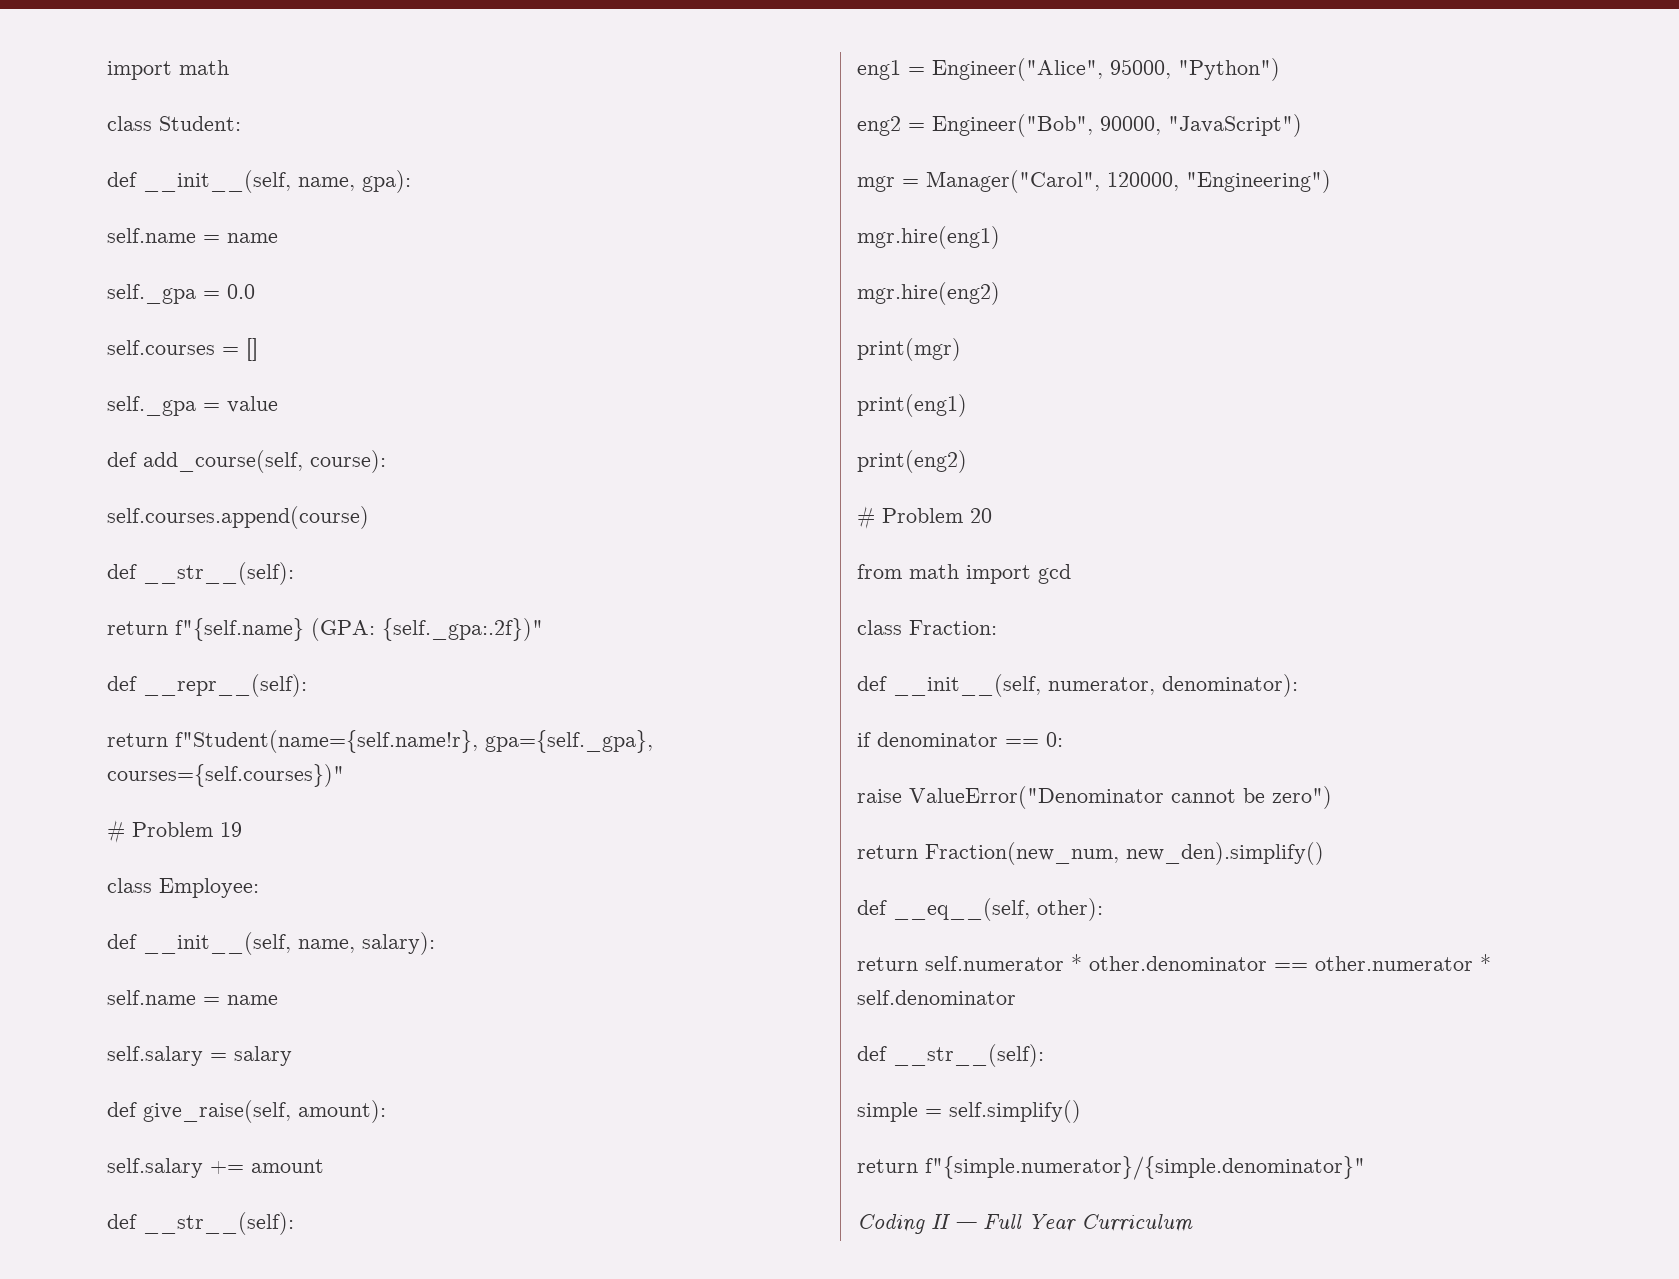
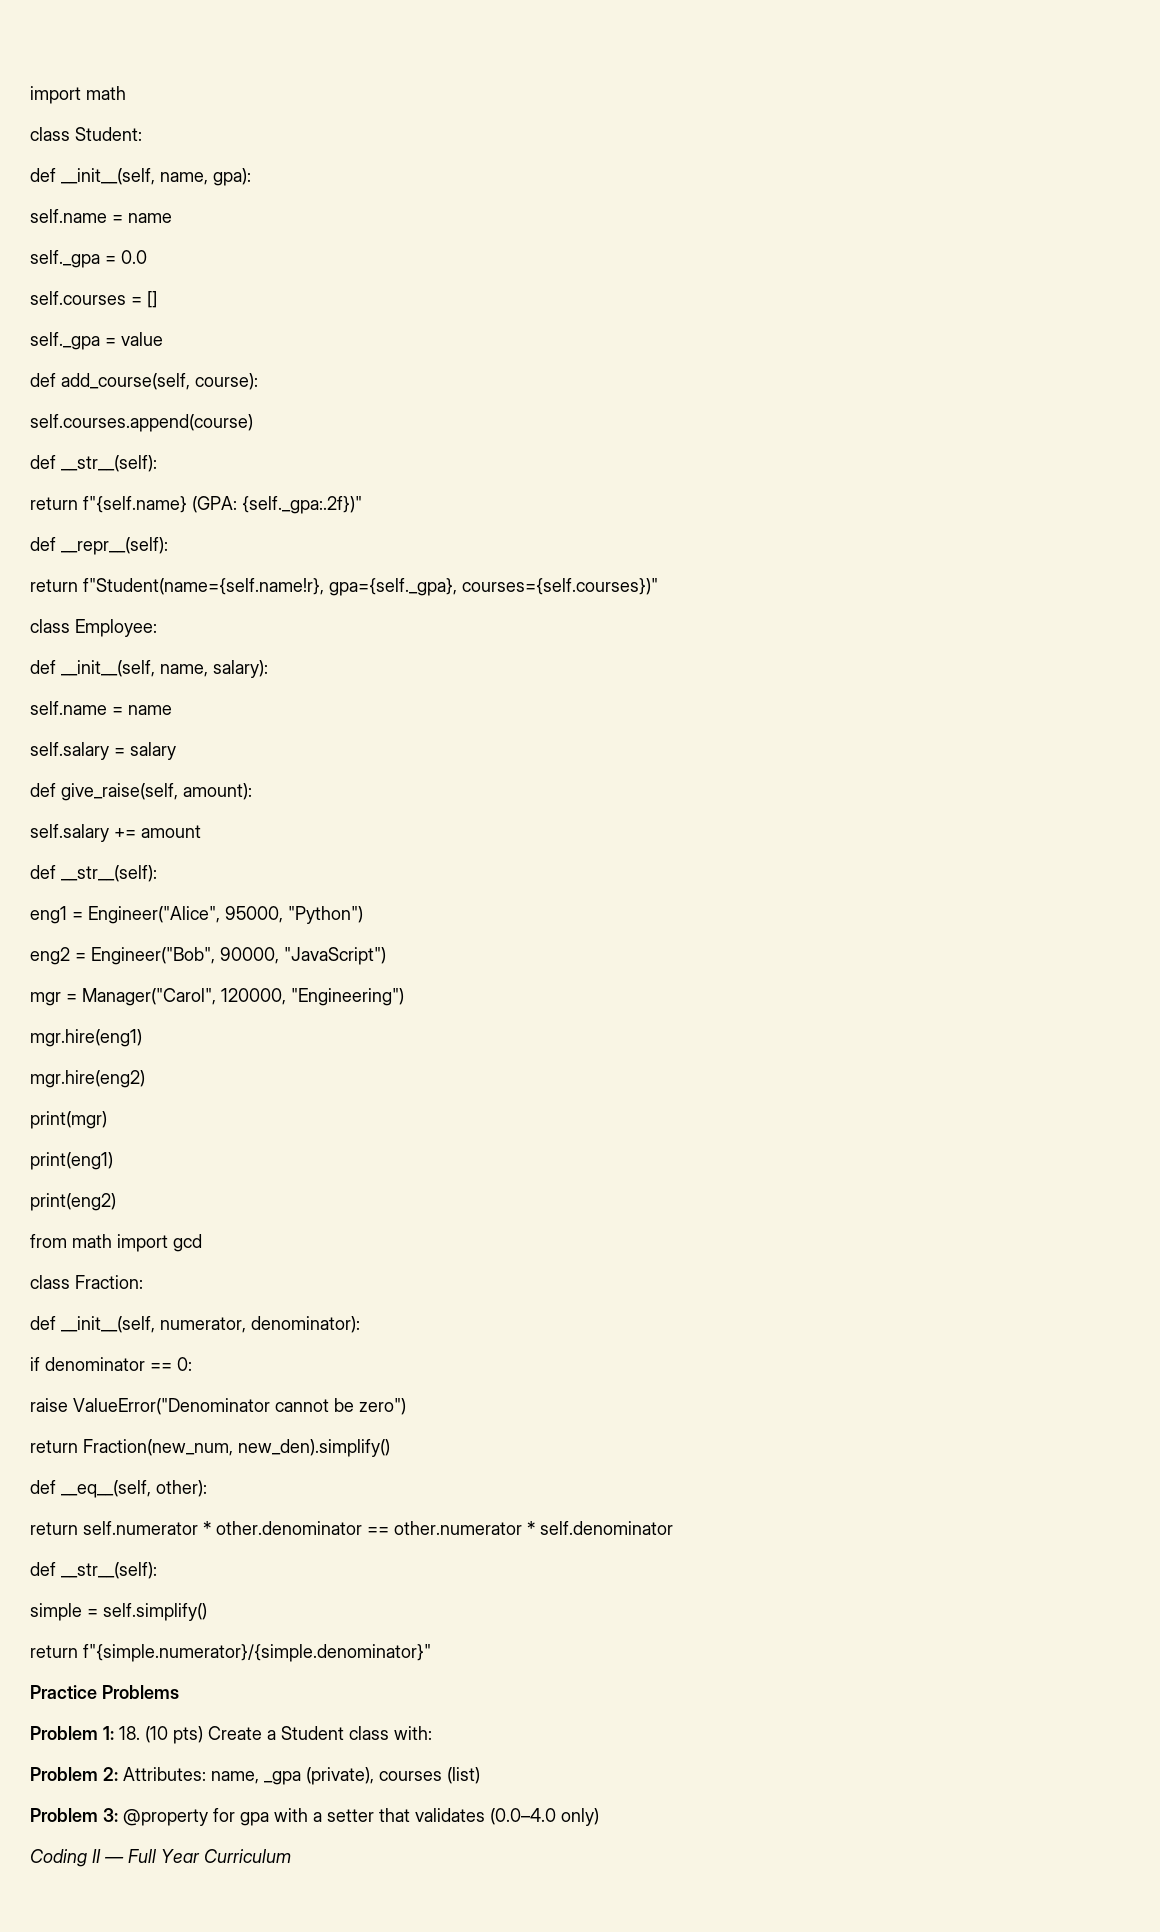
- # Problem 19
- # Problem 20
+ Practice Problems
+ Problem 1: 18. (10 pts) Create a Student class with:
+ Problem 2: Attributes: name, _gpa (private), courses (list)
+ Problem 3: @property for gpa with a setter that validates (0.0–4.0 only)

